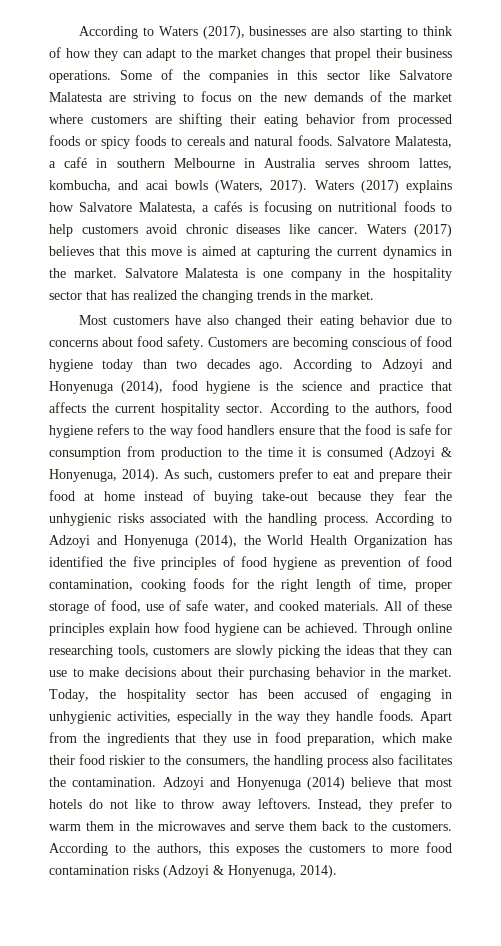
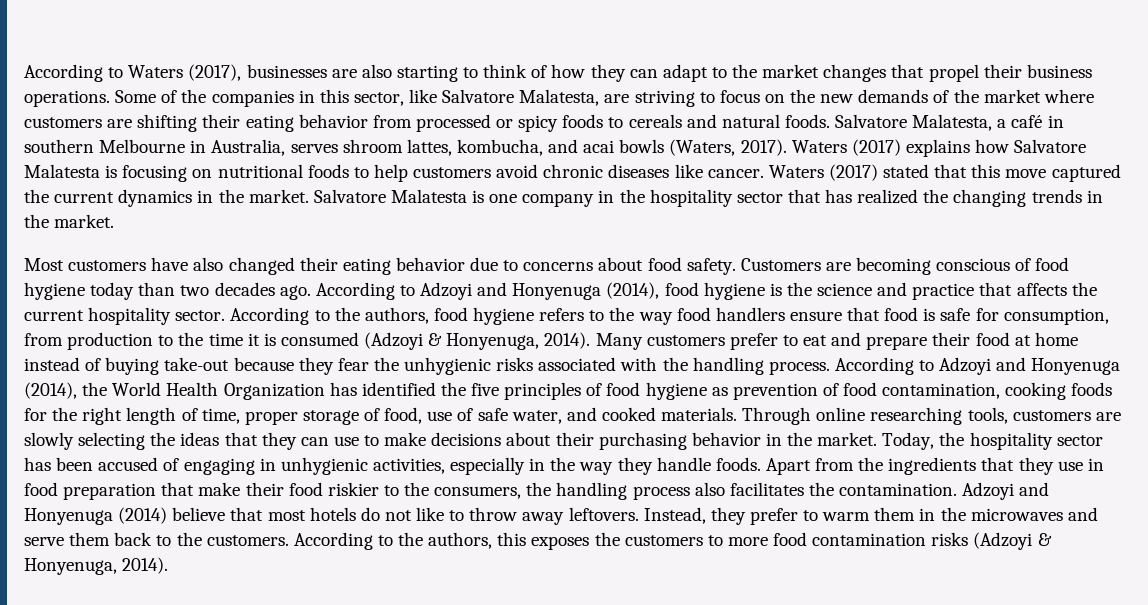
- Some of the companies in this sector like Salvatore Malatesta are striving to focus on the new demands of the market where customers are shifting their eating behavior from processed foods or spicy foods to cereals and natural foods.
+ Some of the companies in this sector, like Salvatore Malatesta, are striving to focus on the new demands of the market where customers are shifting their eating behavior from processed or spicy foods to cereals and natural foods.
- Salvatore Malatesta, a café in southern Melbourne in Australia serves shroom lattes, kombucha, and acai bowls (Waters, 2017).
+ Salvatore Malatesta, a café in southern Melbourne in Australia, serves shroom lattes, kombucha, and acai bowls (Waters, 2017).
- Waters (2017) explains how Salvatore Malatesta, a cafés is focusing on nutritional foods to help customers avoid chronic diseases like cancer.
+ Waters (2017) explains how Salvatore Malatesta is focusing on nutritional foods to help customers avoid chronic diseases like cancer.
- Waters (2017) believes that this move is aimed at capturing the current dynamics in the market.
+ Waters (2017) stated that this move captured the current dynamics in the market.
- According to the authors, food hygiene refers to the way food handlers ensure that the food is safe for consumption from production to the time it is consumed (Adzoyi & Honyenuga, 2014).
+ According to the authors, food hygiene refers to the way food handlers ensure that food is safe for consumption, from production to the time it is consumed (Adzoyi & Honyenuga, 2014).
- As such, customers prefer to eat and prepare their food at home instead of buying take-out because they fear the unhygienic risks associated with the handling process.
+ Many customers prefer to eat and prepare their food at home instead of buying take-out because they fear the unhygienic risks associated with the handling process.
- All of these principles explain how food hygiene can be achieved.
- Through online researching tools, customers are slowly picking the ideas that they can use to make decisions about their purchasing behavior in the market.
+ Through online researching tools, customers are slowly selecting the ideas that they can use to make decisions about their purchasing behavior in the market.
- Apart from the ingredients that they use in food preparation, which make their food riskier to the consumers, the handling process also facilitates the contamination.
+ Apart from the ingredients that they use in food preparation that make their food riskier to the consumers, the handling process also facilitates the contamination.

